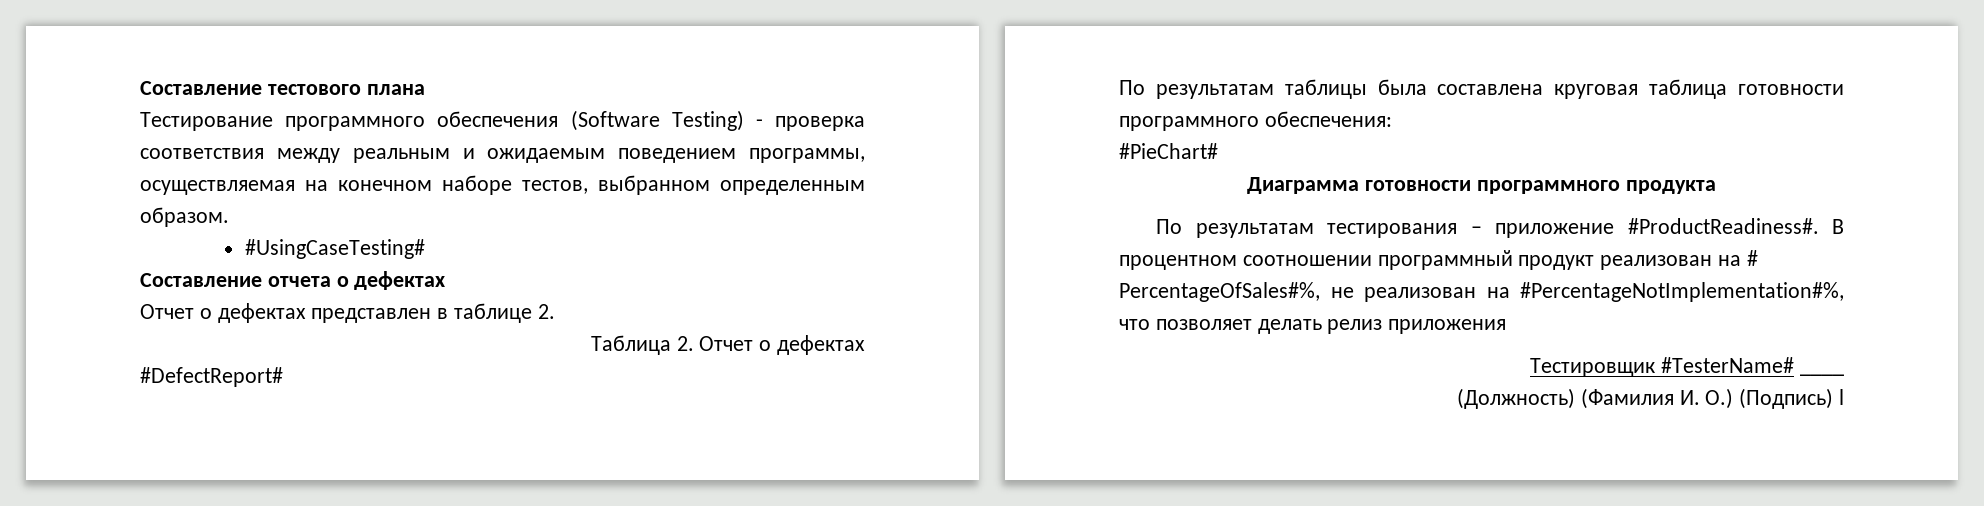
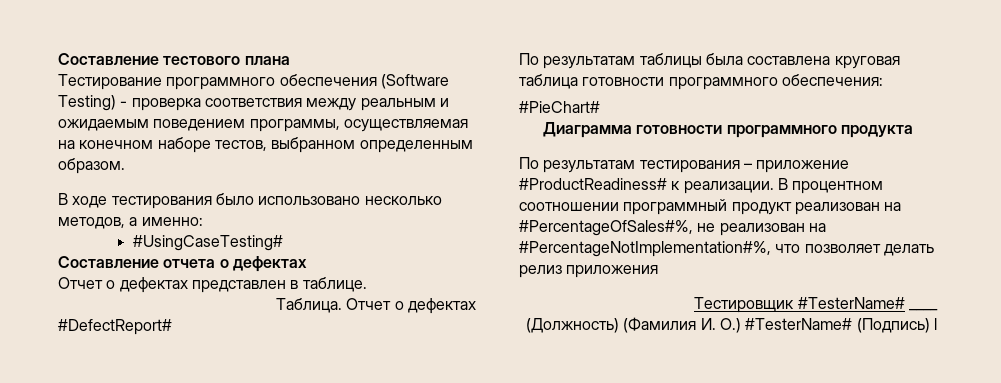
+ В ходе тестирования было использовано несколько методов, а именно:
- Отчет о дефектах представлен в таблице 2.
- Таблица 2. Отчет о дефектах
+ Отчет о дефектах представлен в таблице.
+ Таблица. Отчет о дефектах
- По результатам тестирования – приложение #ProductReadiness#.
+ По результатам тестирования – приложение #ProductReadiness# к реализации.
- В процентном соотношении программный продукт реализован на # PercentageOfSales#%, не реализован на #PercentageNotImplementation#%, что позволяет делать релиз приложения
+ В процентном соотношении программный продукт реализован на #PercentageOfSales#%, не реализован на #PercentageNotImplementation#%, что позволяет делать релиз приложения
- (Должность) (Фамилия И. О.) (Подпись) l
+ (Должность) (Фамилия И. О.) #TesterName# (Подпись) l

